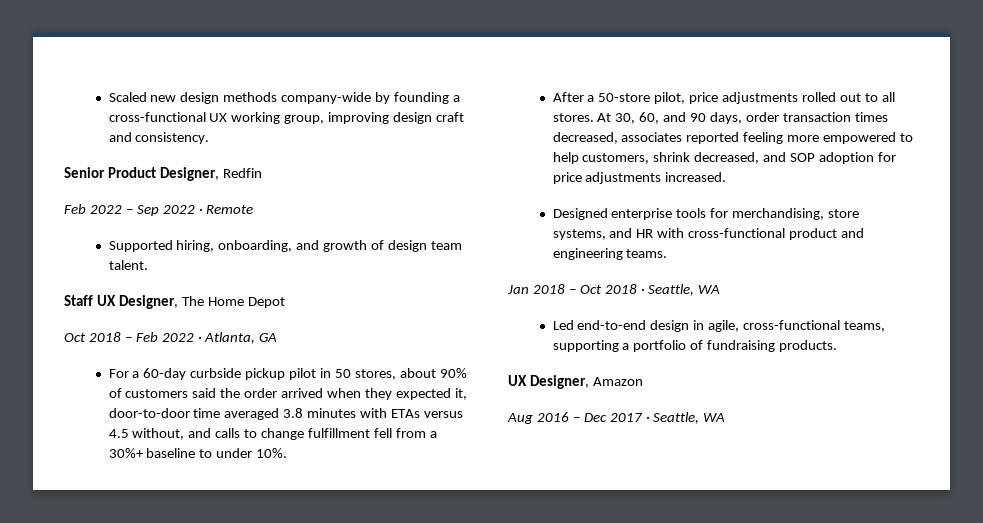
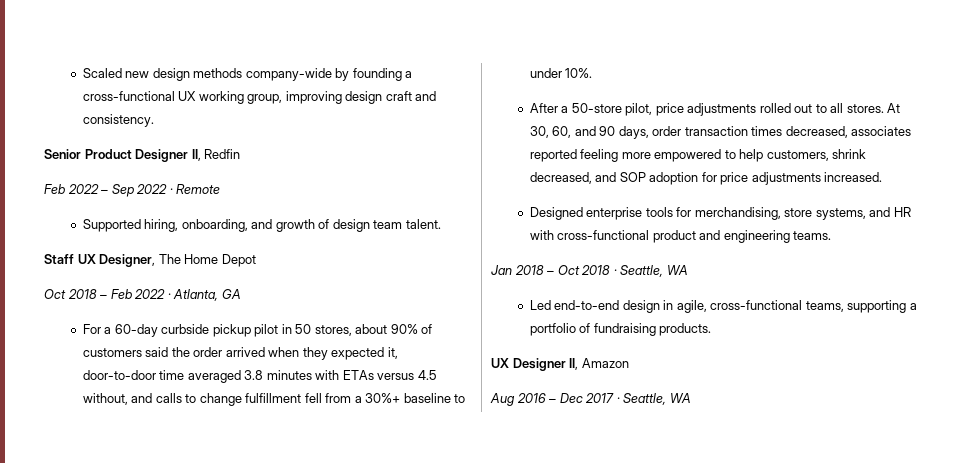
- Senior Product Designer, Redfin
+ Senior Product Designer II, Redfin
- UX Designer, Amazon
+ UX Designer II, Amazon

